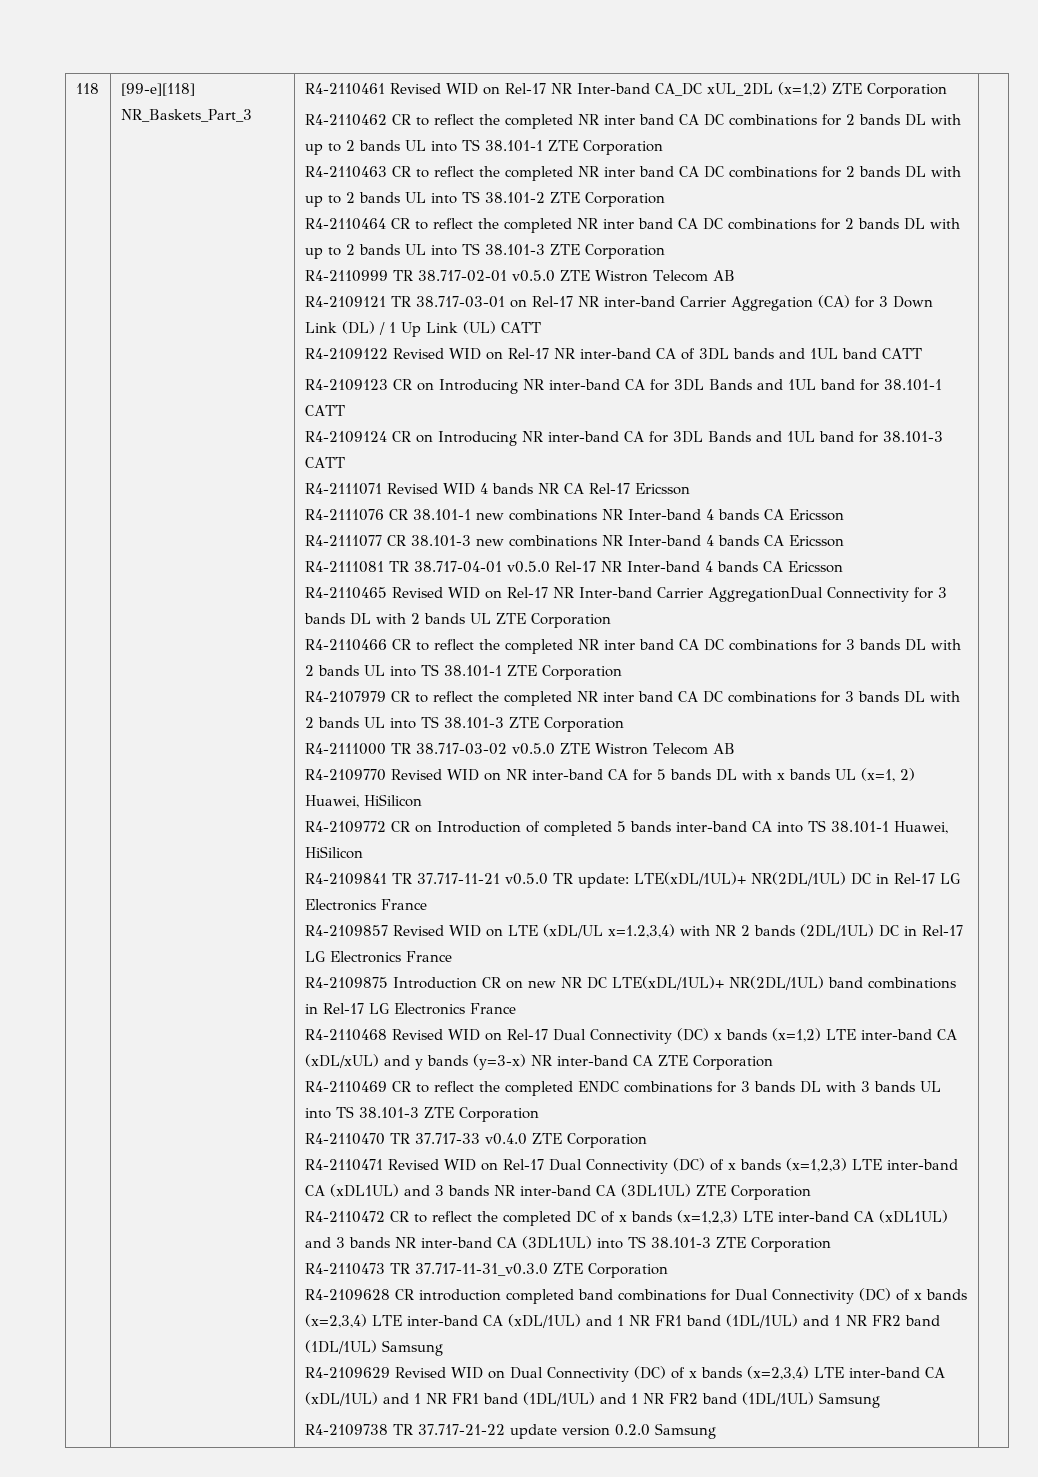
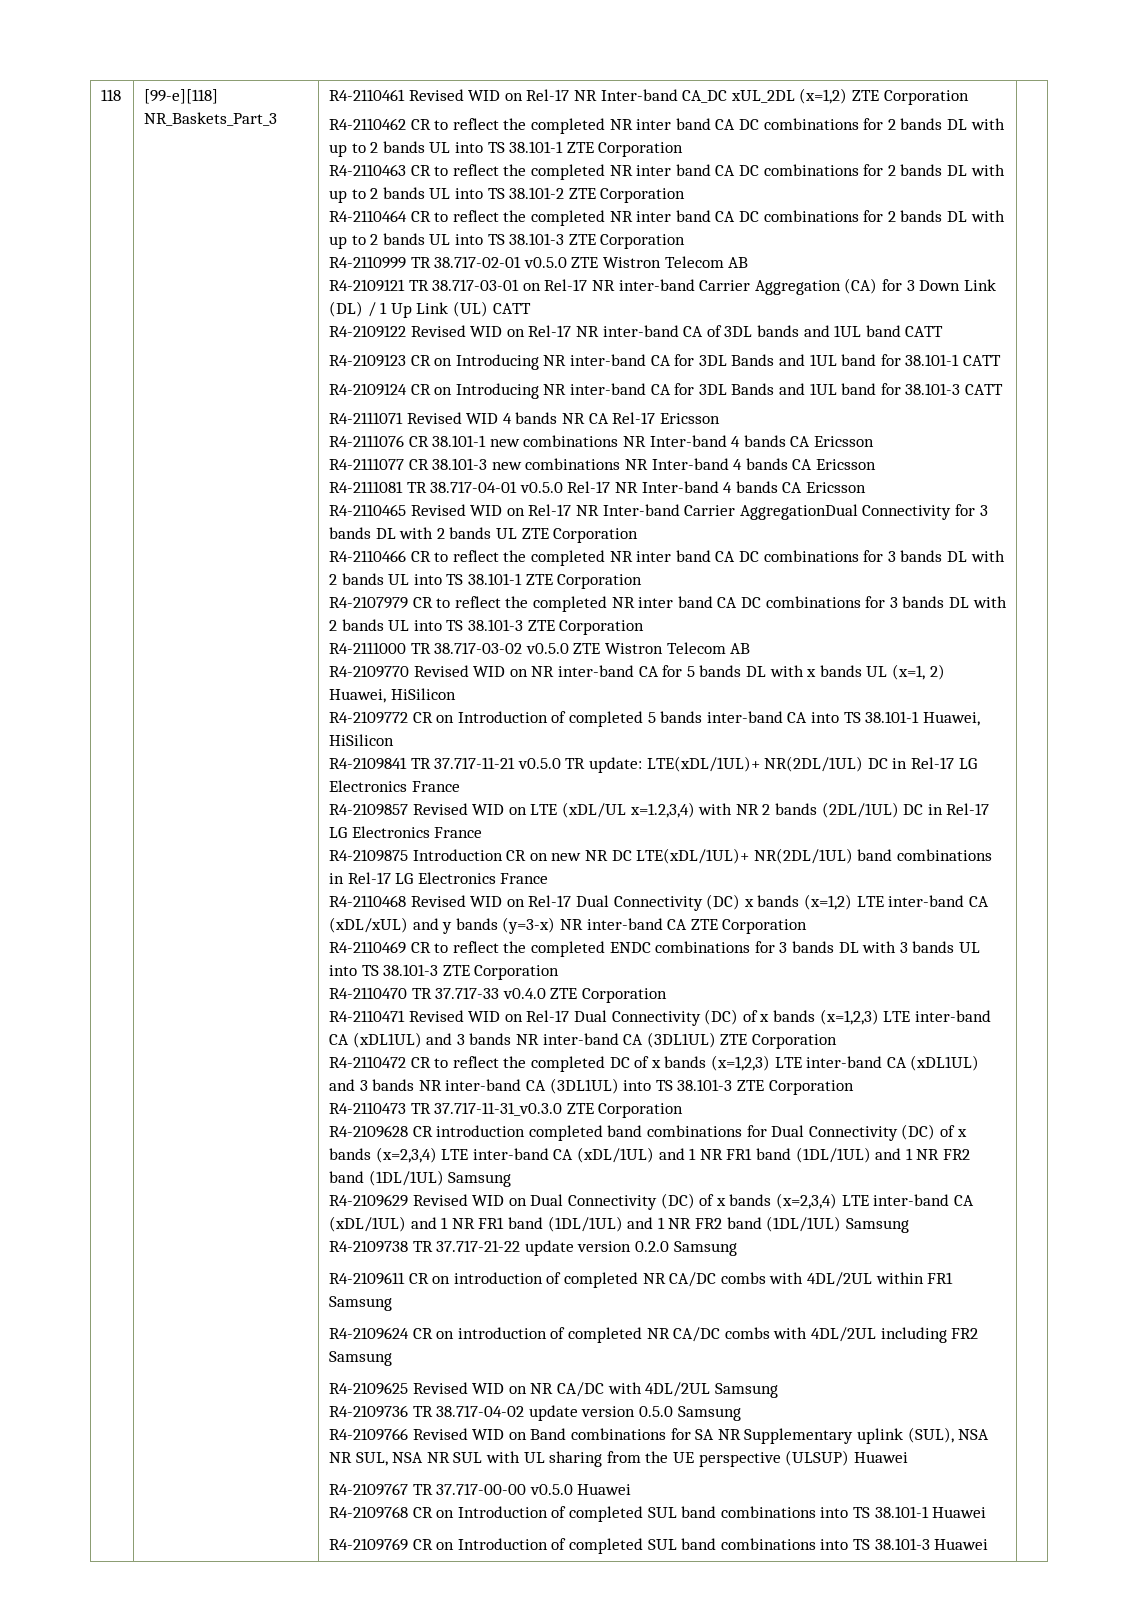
+ R4-2109611 CR on introduction of completed NR CA/DC combs with 4DL/2UL within FR1 Samsung
+ R4-2109624 CR on introduction of completed NR CA/DC combs with 4DL/2UL including FR2 Samsung
+ R4-2109625 Revised WID on NR CA/DC with 4DL/2UL Samsung
+ R4-2109736 TR 38.717-04-02 update version 0.5.0 Samsung
+ R4-2109766 Revised WID on Band combinations for SA NR Supplementary uplink (SUL), NSA NR SUL, NSA NR SUL with UL sharing from the UE perspective (ULSUP) Huawei
+ R4-2109767 TR 37.717-00-00 v0.5.0 Huawei
+ R4-2109768 CR on Introduction of completed SUL band combinations into TS 38.101-1 Huawei
+ R4-2109769 CR on Introduction of completed SUL band combinations into TS 38.101-3 Huawei

